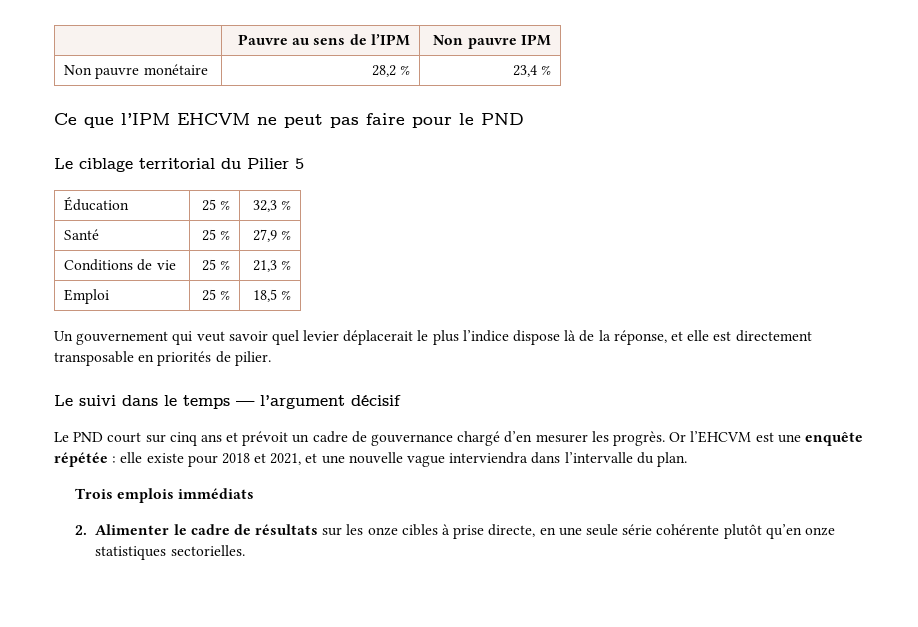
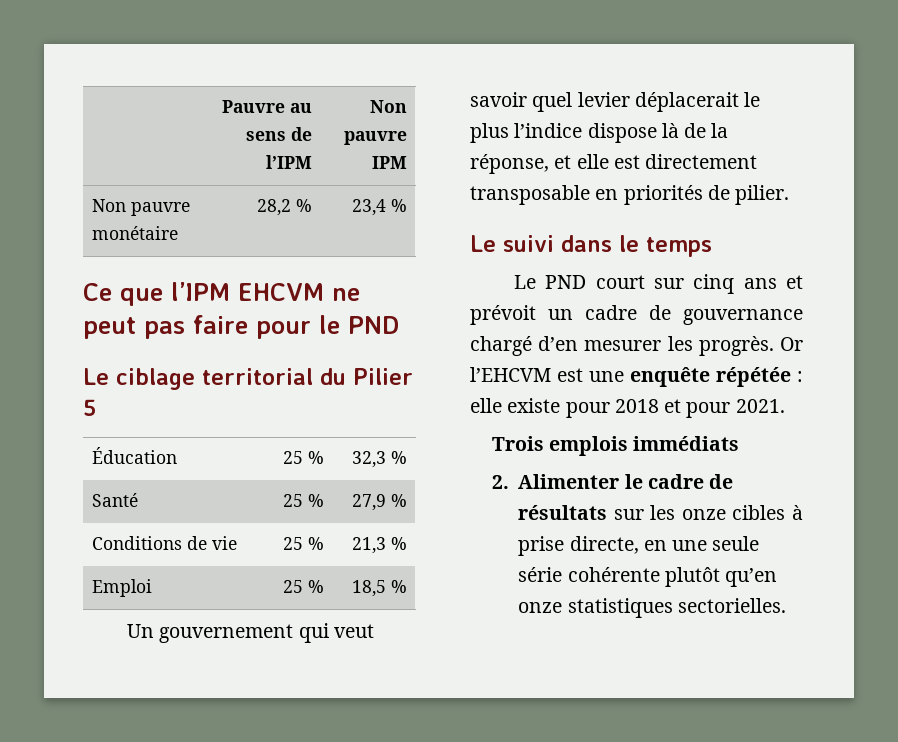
- Le suivi dans le temps — l’argument décisif
+ Le suivi dans le temps
- Or l’EHCVM est une enquête répétée : elle existe pour 2018 et 2021, et une nouvelle vague interviendra dans l’intervalle du plan.
+ Or l’EHCVM est une enquête répétée : elle existe pour 2018 et pour 2021.

